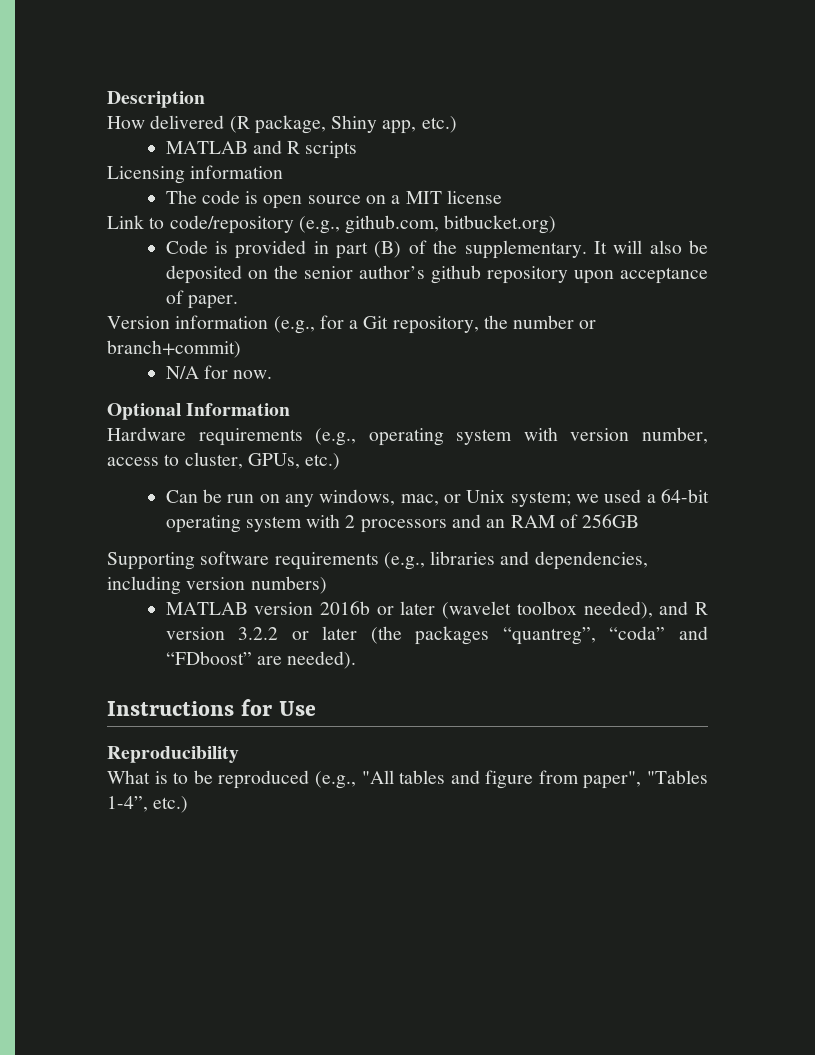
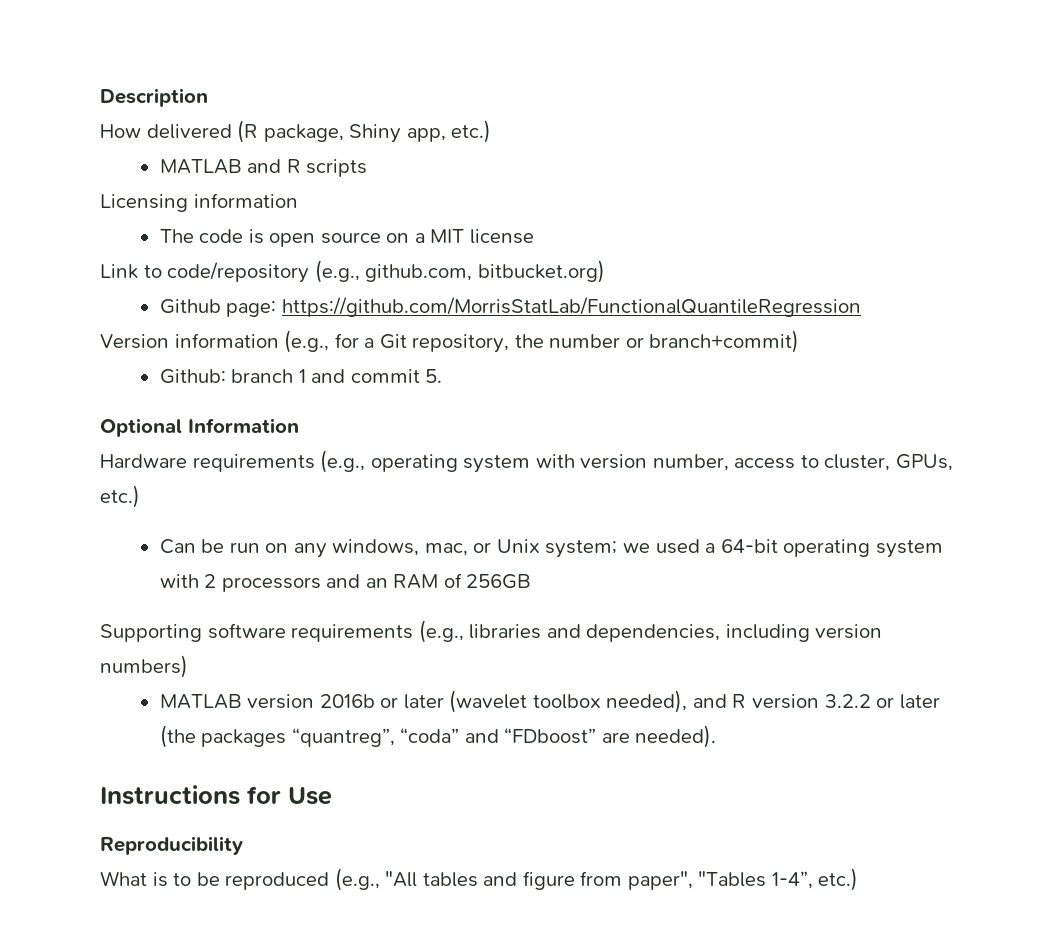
- Code is provided in part (B) of the supplementary. It will also be deposited on the senior author’s github repository upon acceptance of paper.
+ Github page: https://github.com/MorrisStatLab/FunctionalQuantileRegression
- N/A for now.
+ Github: branch 1 and commit 5.

